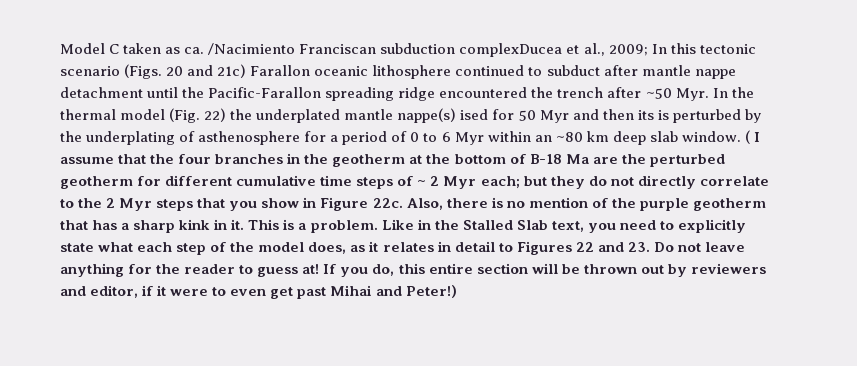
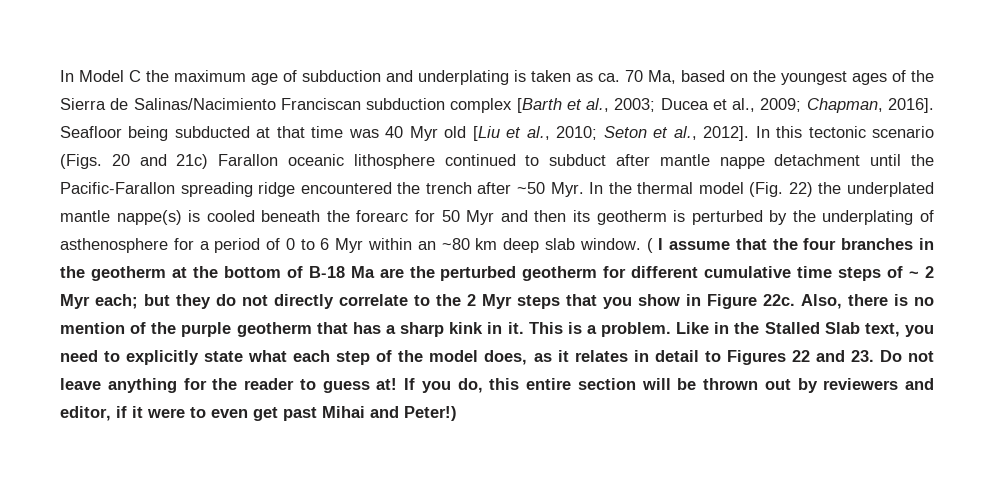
- Model C taken as ca. /Nacimiento Franciscan subduction complexDucea et al., 2009;
+ In Model C the maximum age of subduction and underplating is taken as ca. 70 Ma, based on the youngest ages of the Sierra de Salinas/Nacimiento Franciscan subduction complex [Barth et al., 2003; Ducea et al., 2009; Chapman, 2016]. Seafloor being subducted at that time was 40 Myr old [Liu et al., 2010; Seton et al., 2012].
- In this tectonic scenario (Figs. 20 and 21c) Farallon oceanic lithosphere continued to subduct after mantle nappe detachment until the Pacific-Farallon spreading ridge encountered the trench after ~50 Myr. In the thermal model (Fig. 22) the underplated mantle nappe(s) ised for 50 Myr and then its is perturbed by the underplating of asthenosphere for a period of 0 to 6 Myr within an ~80 km deep slab window.
+ In this tectonic scenario (Figs. 20 and 21c) Farallon oceanic lithosphere continued to subduct after mantle nappe detachment until the Pacific-Farallon spreading ridge encountered the trench after ~50 Myr. In the thermal model (Fig. 22) the underplated mantle nappe(s) is cooled beneath the forearc for 50 Myr and then its geotherm is perturbed by the underplating of asthenosphere for a period of 0 to 6 Myr within an ~80 km deep slab window.

